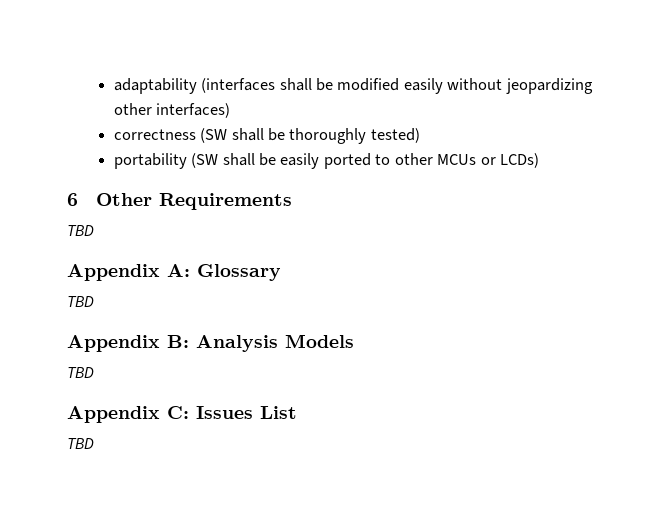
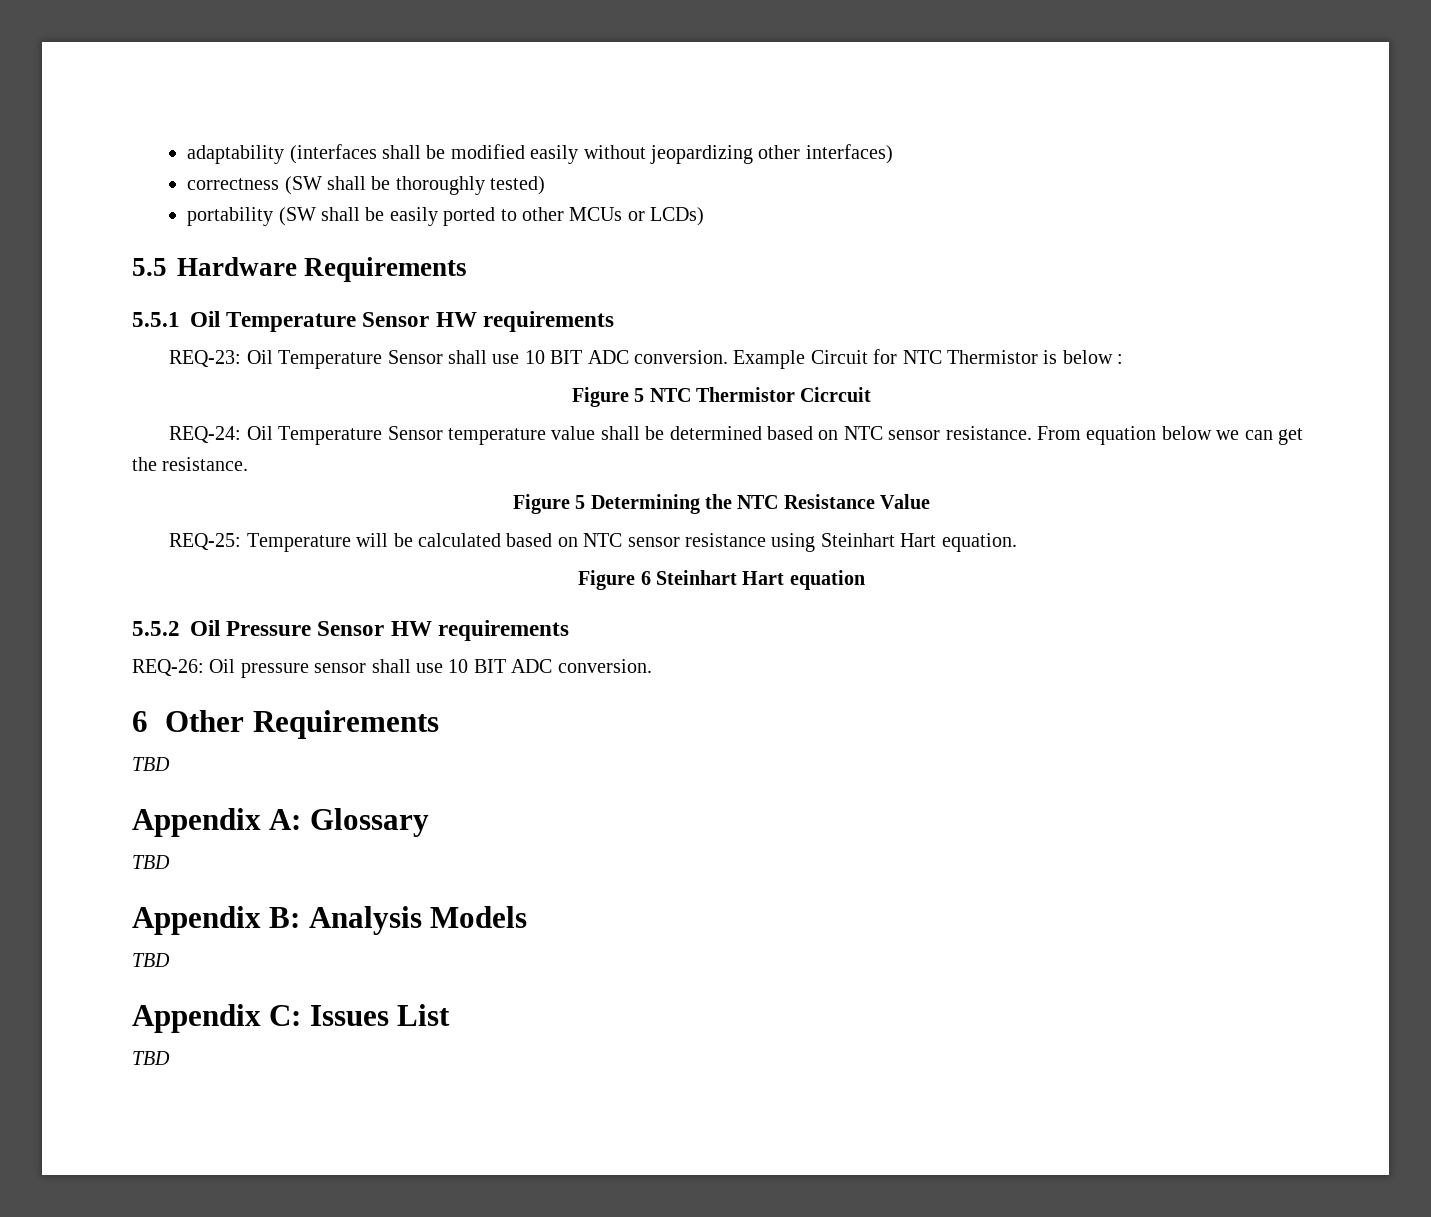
+ 5.5 Hardware Requirements
+ 5.5.1 Oil Temperature Sensor HW requirements
+ REQ-23: Oil Temperature Sensor shall use 10 BIT ADC conversion. Example Circuit for NTC Thermistor is below :
+ Figure 5 NTC Thermistor Cicrcuit
+ REQ-24: Oil Temperature Sensor temperature value shall be determined based on NTC sensor resistance. From equation below we can get the resistance.
+ Figure 5 Determining the NTC Resistance Value
+ REQ-25: Temperature will be calculated based on NTC sensor resistance using Steinhart Hart equation.
+ Figure 6 Steinhart Hart equation
+ 5.5.2 Oil Pressure Sensor HW requirements
+ REQ-26: Oil pressure sensor shall use 10 BIT ADC conversion.

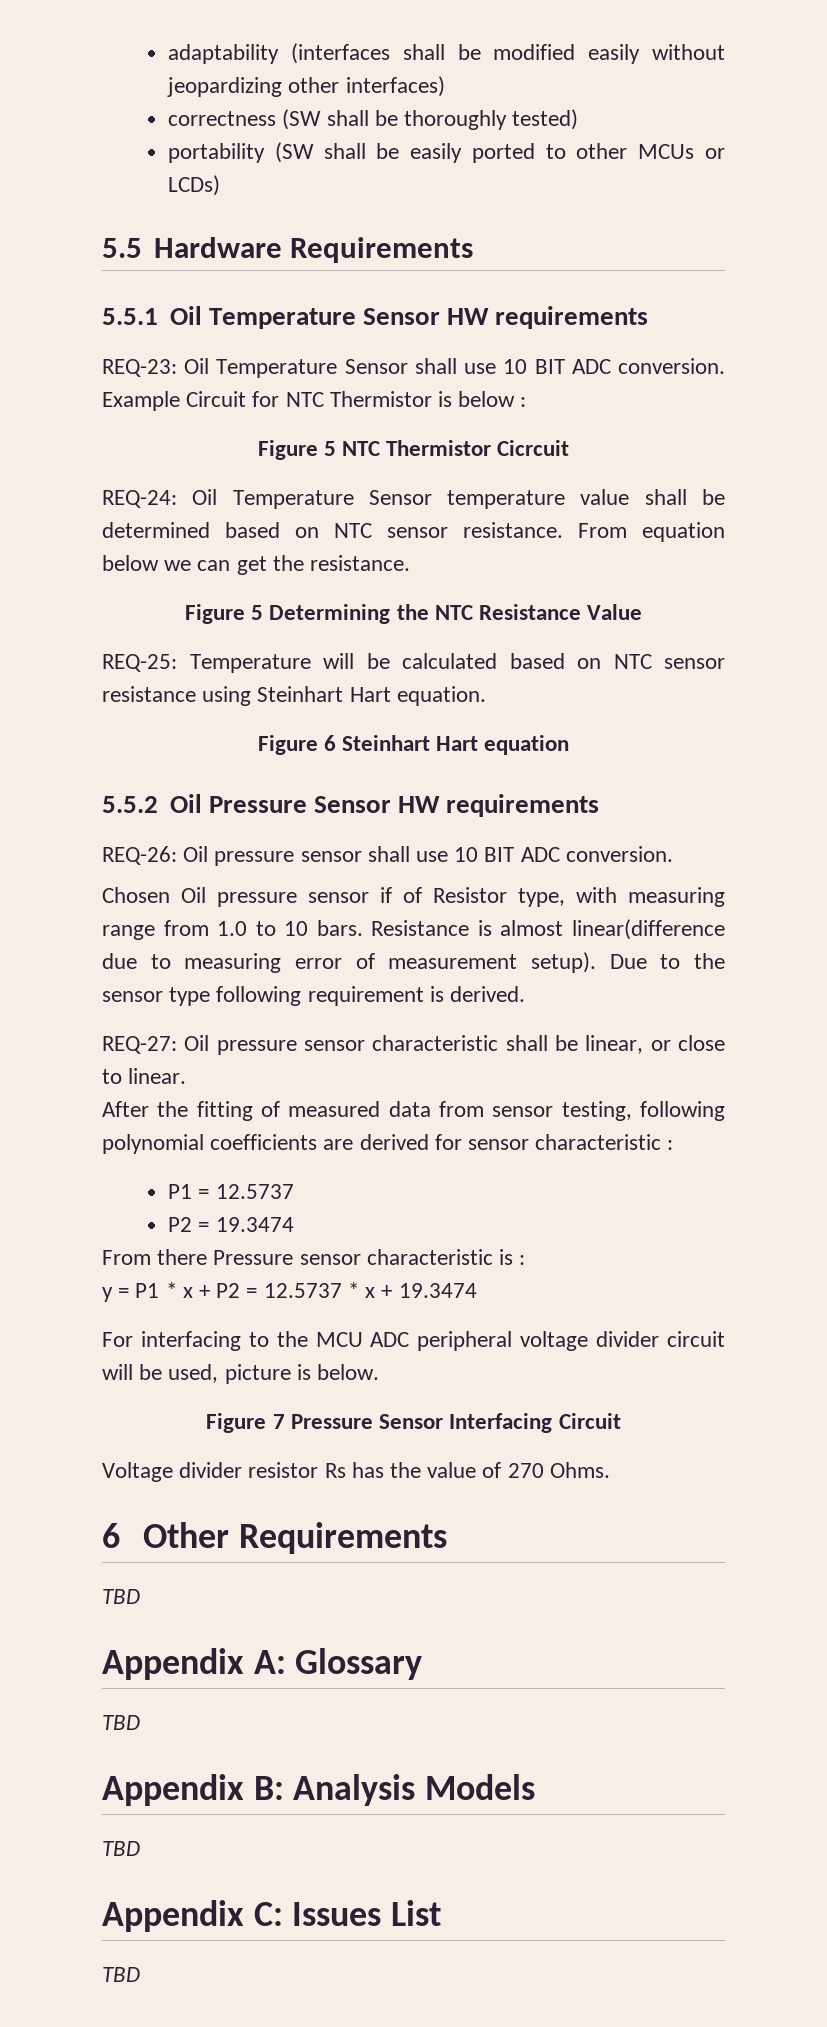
+ Chosen Oil pressure sensor if of Resistor type, with measuring range from 1.0 to 10 bars. Resistance is almost linear(difference due to measuring error of measurement setup). Due to the sensor type following requirement is derived.
+ REQ-27: Oil pressure sensor characteristic shall be linear, or close to linear.
+ After the fitting of measured data from sensor testing, following polynomial coefficients are derived for sensor characteristic :
+ P1 = 12.5737
+ P2 = 19.3474
+ From there Pressure sensor characteristic is :
+ y = P1 * x + P2 = 12.5737 * x + 19.3474
+ For interfacing to the MCU ADC peripheral voltage divider circuit will be used, picture is below.
+ Figure 7 Pressure Sensor Interfacing Circuit
+ Voltage divider resistor Rs has the value of 270 Ohms.

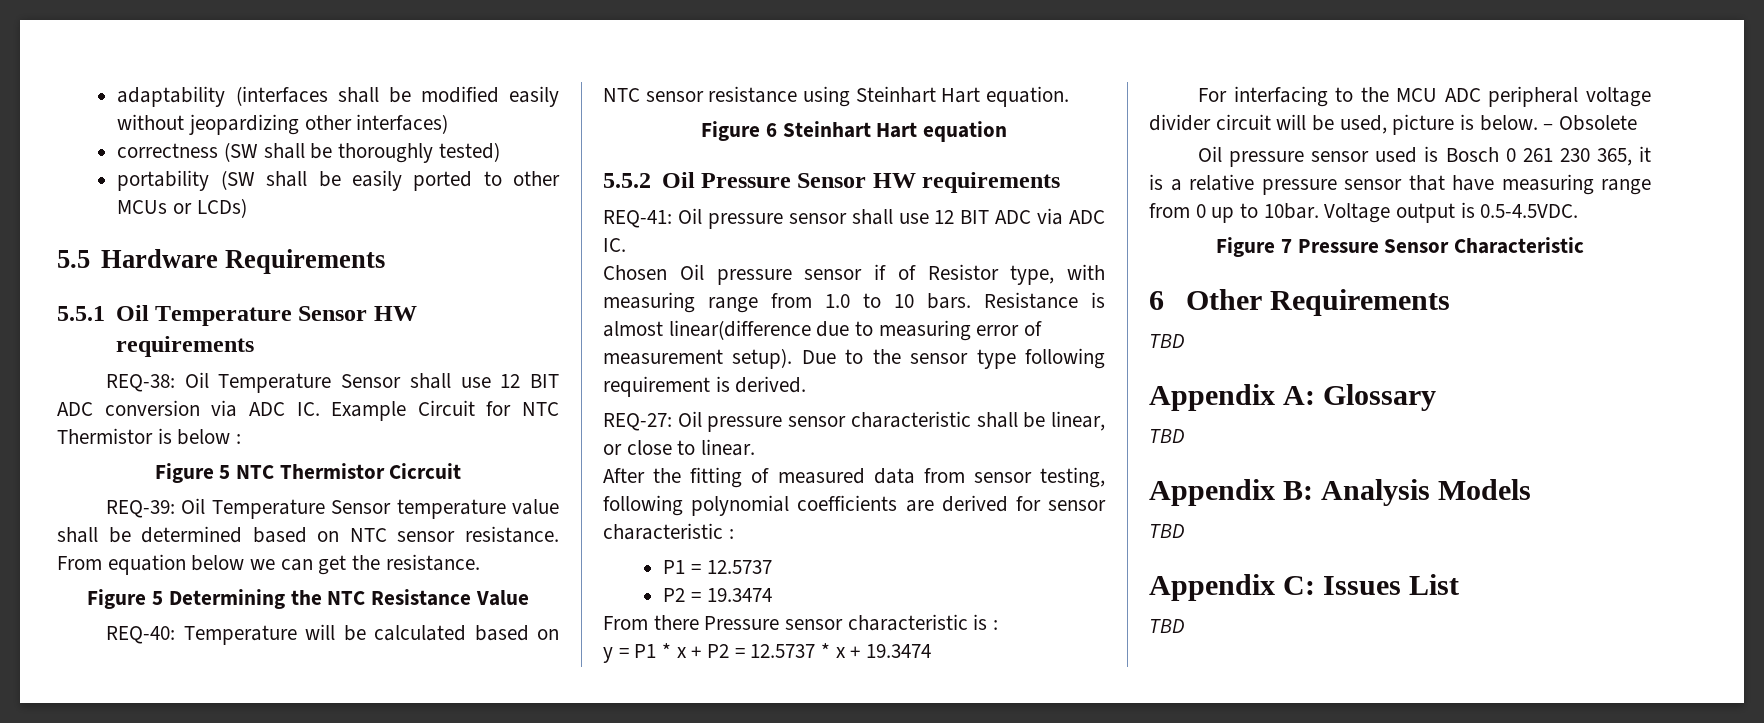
- REQ-23: Oil Temperature Sensor shall use 10 BIT ADC conversion. Example Circuit for NTC Thermistor is below :
+ REQ-38: Oil Temperature Sensor shall use 12 BIT ADC conversion via ADC IC. Example Circuit for NTC Thermistor is below :
- REQ-24: Oil Temperature Sensor temperature value shall be determined based on NTC sensor resistance.
+ REQ-39: Oil Temperature Sensor temperature value shall be determined based on NTC sensor resistance.
- REQ-25: Temperature will be calculated based on NTC sensor resistance using Steinhart Hart equation.
+ REQ-40: Temperature will be calculated based on NTC sensor resistance using Steinhart Hart equation.
- REQ-26: Oil pressure sensor shall use 10 BIT ADC conversion.
+ REQ-41: Oil pressure sensor shall use 12 BIT ADC via ADC IC.
- For interfacing to the MCU ADC peripheral voltage divider circuit will be used, picture is below.
- Figure 7 Pressure Sensor Interfacing Circuit
- Voltage divider resistor Rs has the value of 270 Ohms.
+ For interfacing to the MCU ADC peripheral voltage divider circuit will be used, picture is below. – Obsolete
+ Oil pressure sensor used is Bosch 0 261 230 365, it is a relative pressure sensor that have measuring range from 0 up to 10bar. Voltage output is 0.5-4.5VDC.
+ Figure 7 Pressure Sensor Characteristic

